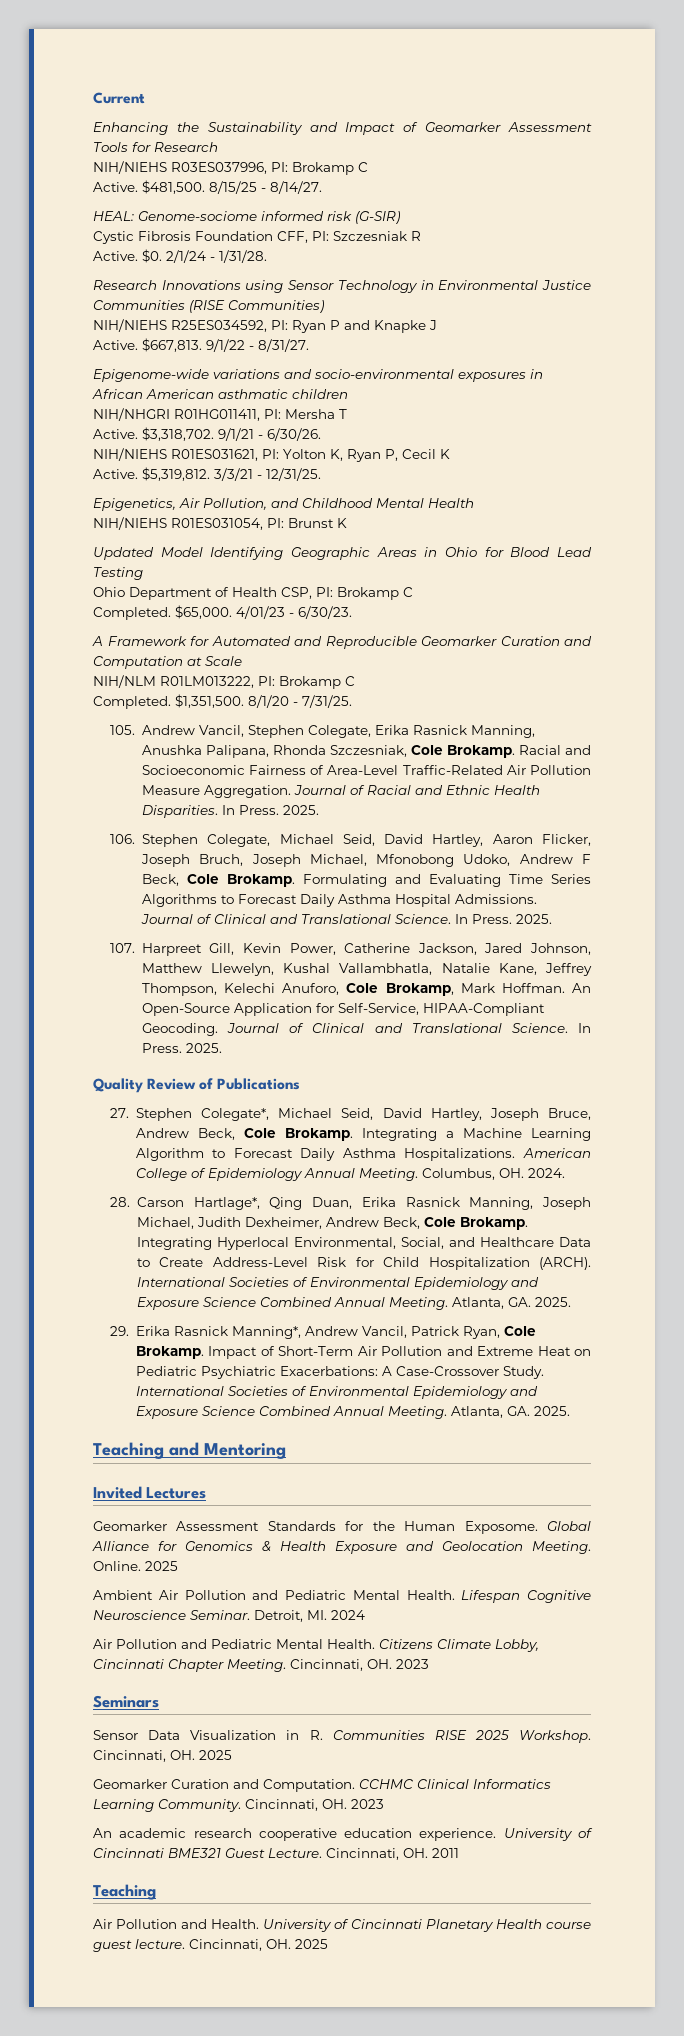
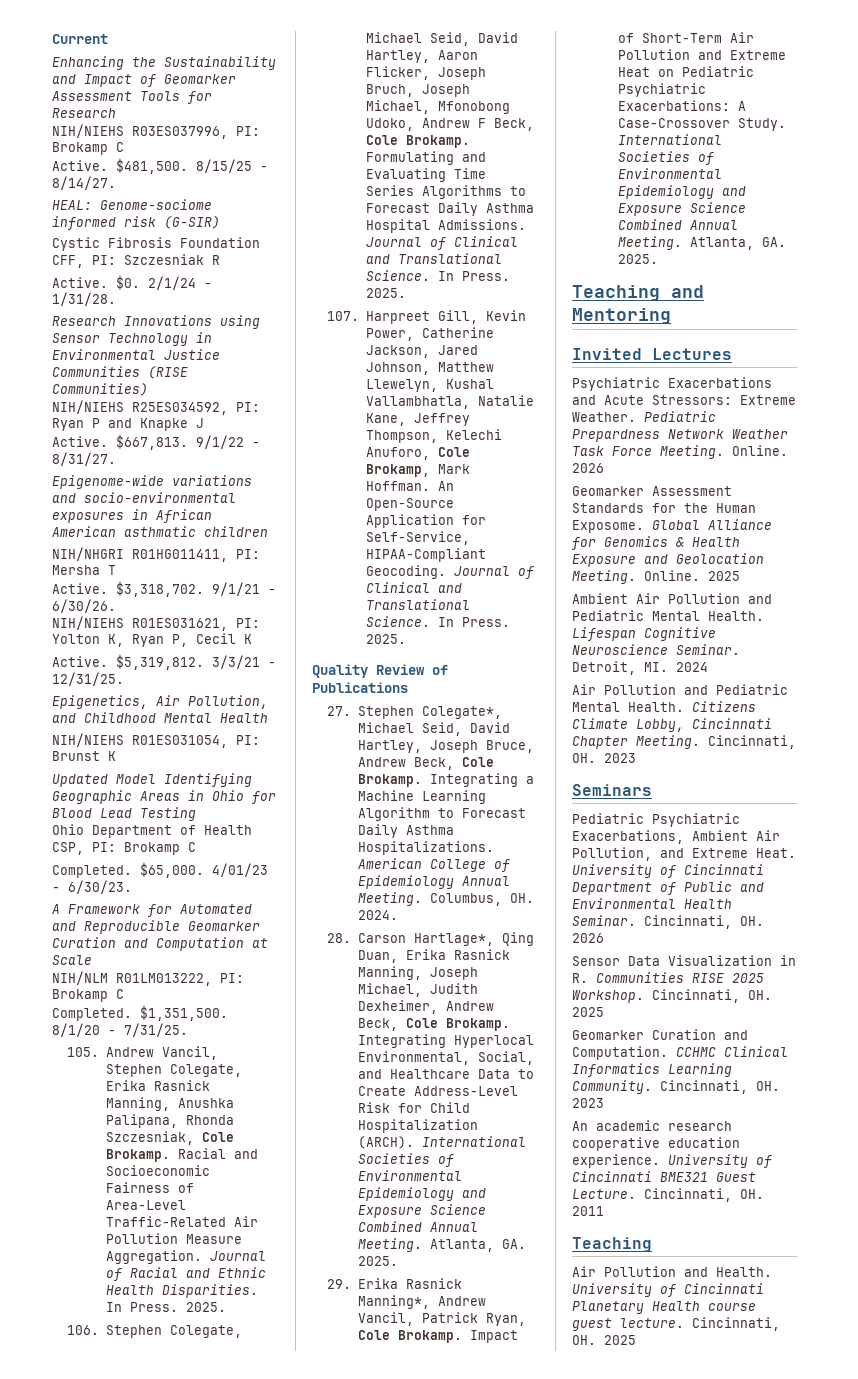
+ Psychiatric Exacerbations and Acute Stressors: Extreme Weather. Pediatric Prepardness Network Weather Task Force Meeting. Online. 2026
+ Pediatric Psychiatric Exacerbations, Ambient Air Pollution, and Extreme Heat. University of Cincinnati Department of Public and Environmental Health Seminar. Cincinnati, OH. 2026

